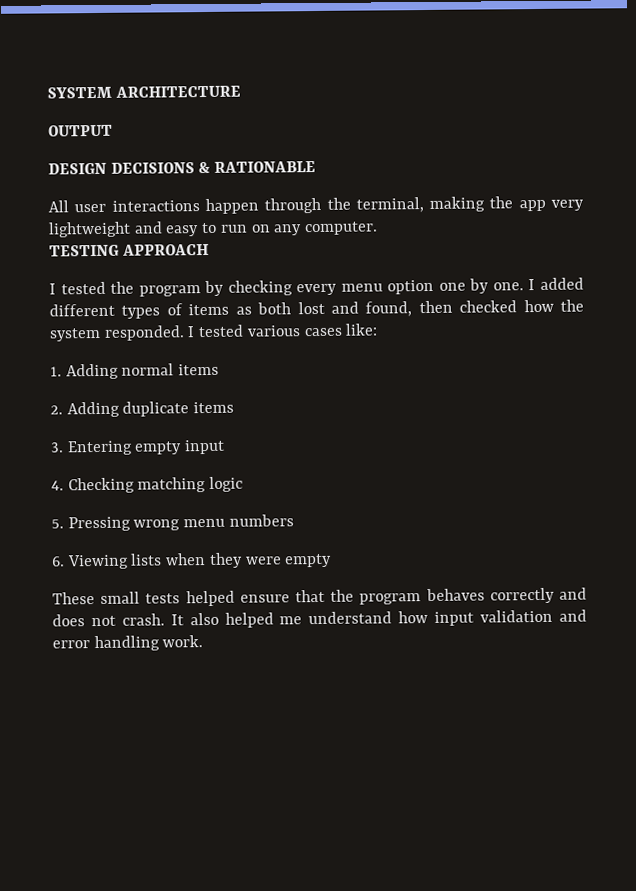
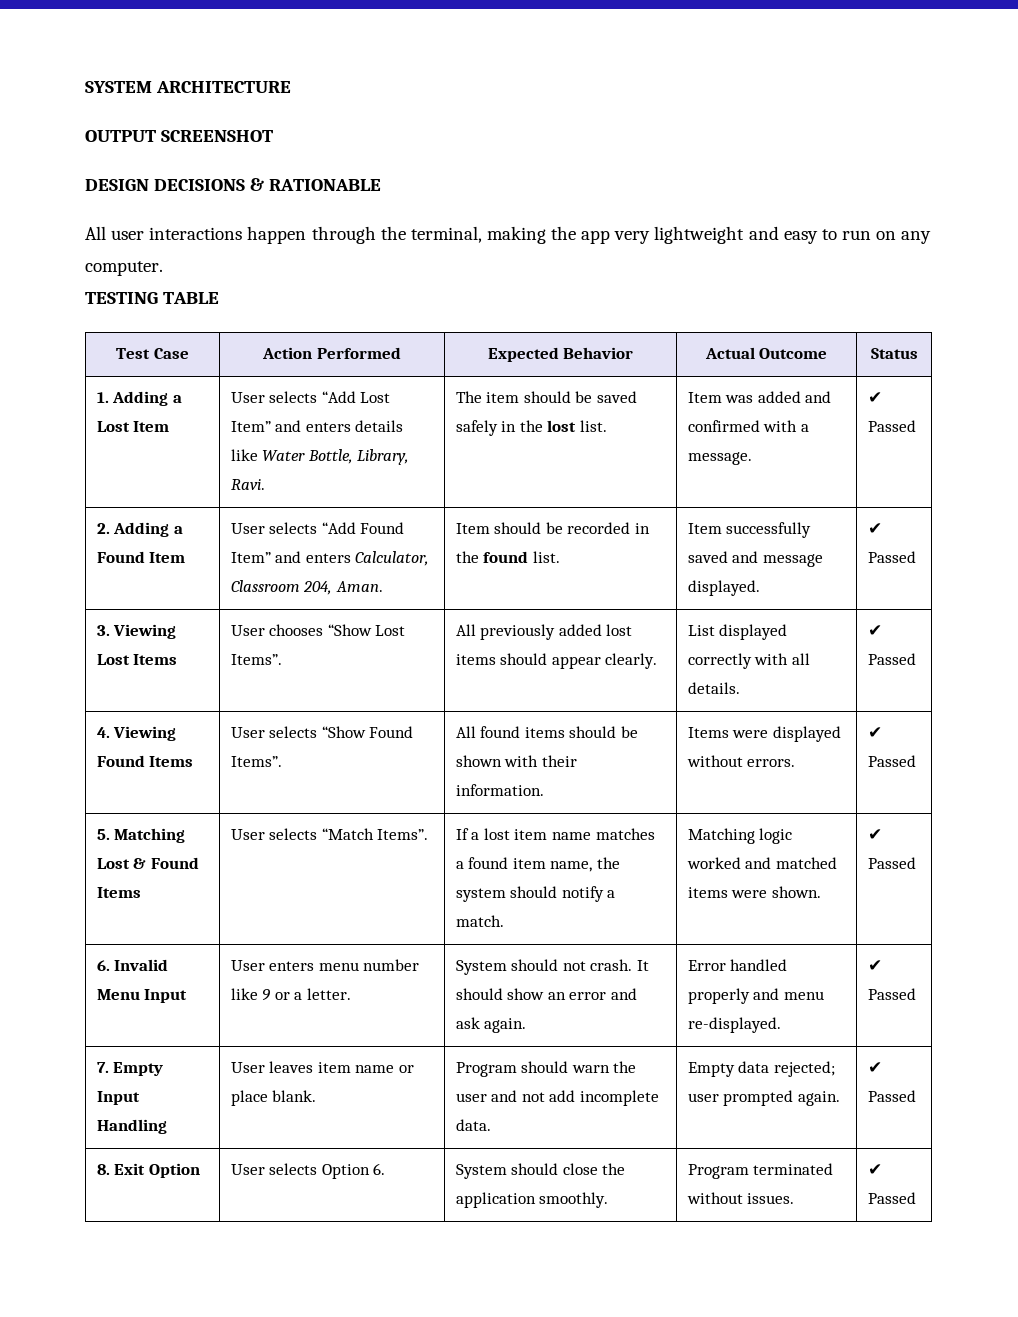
- OUTPUT
+ OUTPUT SCREENSHOT
- TESTING APPROACH
- I tested the program by checking every menu option one by one. I added different types of items as both lost and found, then checked how the system responded. I tested various cases like:
- 1. Adding normal items
- 2. Adding duplicate items
- 3. Entering empty input
- 4. Checking matching logic
- 5. Pressing wrong menu numbers
- 6. Viewing lists when they were empty
- These small tests helped ensure that the program behaves correctly and does not crash. It also helped me understand how input validation and error handling work.
+ TESTING TABLE
+ Test Case | Action Performed | Expected Behavior | Actual Outcome | Status
+ 1. Adding a Lost Item | User selects “Add Lost Item” and enters details like Water Bottle, Library, Ravi. | The item should be saved safely in the lost list. | Item was added and confirmed with a message. | ✔ Passed
+ 2. Adding a Found Item | User selects “Add Found Item” and enters Calculator, Classroom 204, Aman. | Item should be recorded in the found list. | Item successfully saved and message displayed. | ✔ Passed
+ 3. Viewing Lost Items | User chooses “Show Lost Items”. | All previously added lost items should appear clearly. | List displayed correctly with all details. | ✔ Passed
+ 4. Viewing Found Items | User selects “Show Found Items”. | All found items should be shown with their information. | Items were displayed without errors. | ✔ Passed
+ 5. Matching Lost & Found Items | User selects “Match Items”. | If a lost item name matches a found item name, the system should notify a match. | Matching logic worked and matched items were shown. | ✔ Passed
+ 6. Invalid Menu Input | User enters menu number like 9 or a letter. | System should not crash. It should show an error and ask again. | Error handled properly and menu re-displayed. | ✔ Passed
+ 7. Empty Input Handling | User leaves item name or place blank. | Program should warn the user and not add incomplete data. | Empty data rejected; user prompted again. | ✔ Passed
+ 8. Exit Option | User selects Option 6. | System should close the application smoothly. | Program terminated without issues. | ✔ Passed

